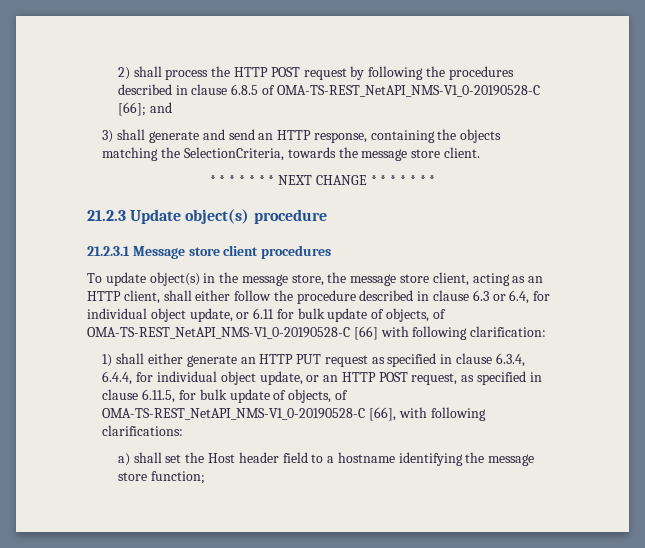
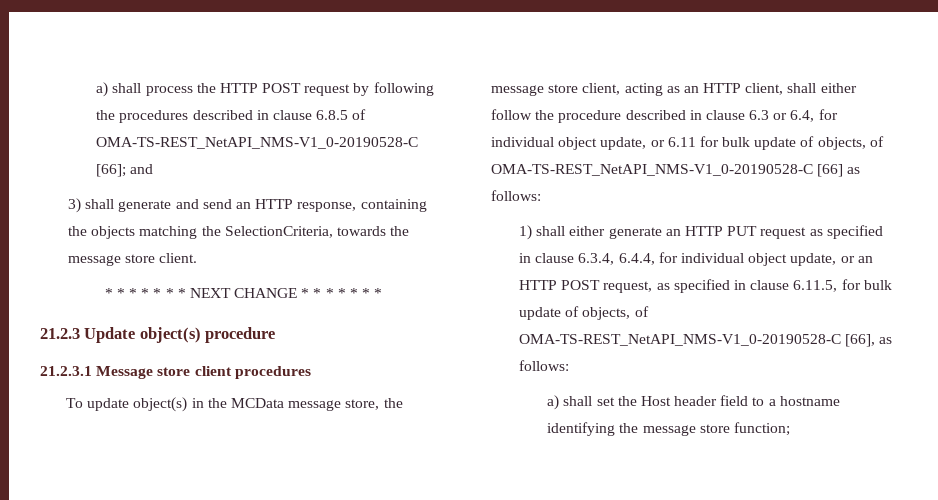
- 2) shall process the HTTP POST request by following the procedures described in clause 6.8.5 of OMA-TS-REST_NetAPI_NMS-V1_0-20190528-C [66]; and
+ a) shall process the HTTP POST request by following the procedures described in clause 6.8.5 of OMA-TS-REST_NetAPI_NMS-V1_0-20190528-C [66]; and
- To update object(s) in the message store, the message store client, acting as an HTTP client, shall either follow the procedure described in clause 6.3 or 6.4, for individual object update, or 6.11 for bulk update of objects, of OMA-TS-REST_NetAPI_NMS-V1_0-20190528-C [66] with following clarification:
+ To update object(s) in the MCData message store, the message store client, acting as an HTTP client, shall either follow the procedure described in clause 6.3 or 6.4, for individual object update, or 6.11 for bulk update of objects, of OMA-TS-REST_NetAPI_NMS-V1_0-20190528-C [66] as follows:
- 1) shall either generate an HTTP PUT request as specified in clause 6.3.4, 6.4.4, for individual object update, or an HTTP POST request, as specified in clause 6.11.5, for bulk update of objects, of OMA-TS-REST_NetAPI_NMS-V1_0-20190528-C [66], with following clarifications:
+ 1) shall either generate an HTTP PUT request as specified in clause 6.3.4, 6.4.4, for individual object update, or an HTTP POST request, as specified in clause 6.11.5, for bulk update of objects, of OMA-TS-REST_NetAPI_NMS-V1_0-20190528-C [66], as follows:

